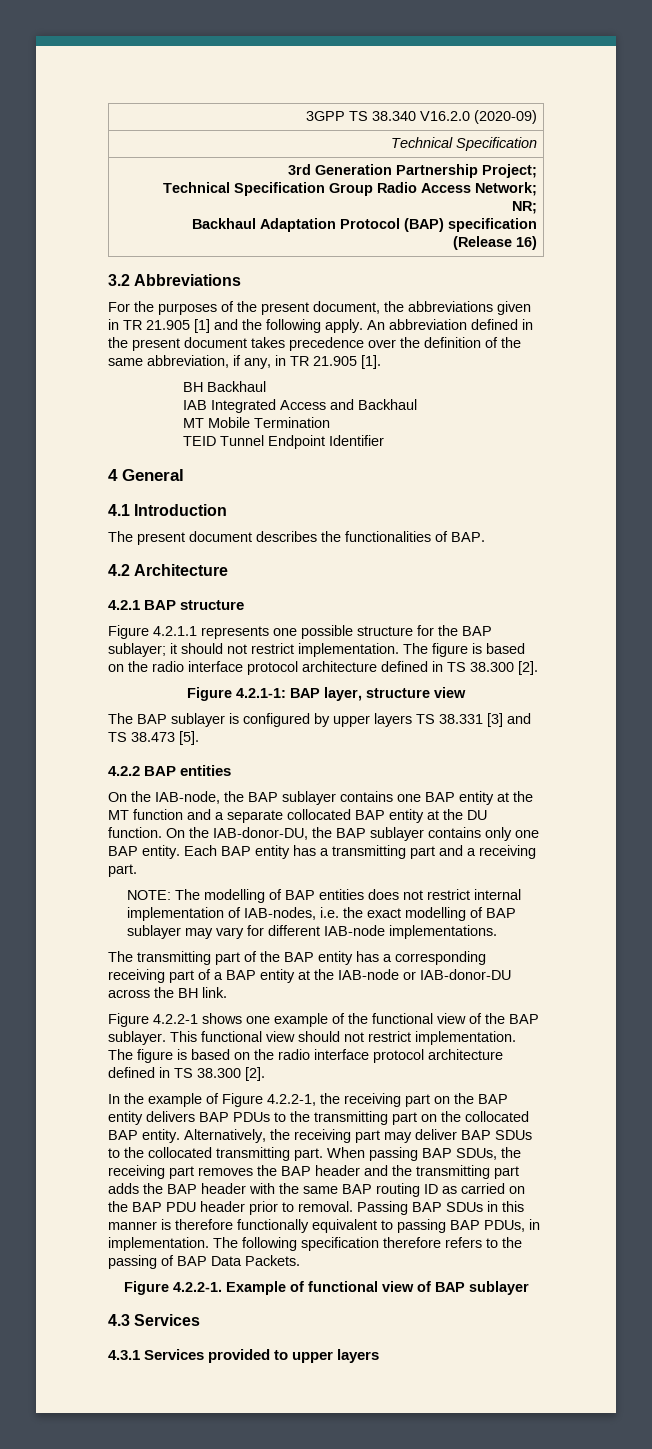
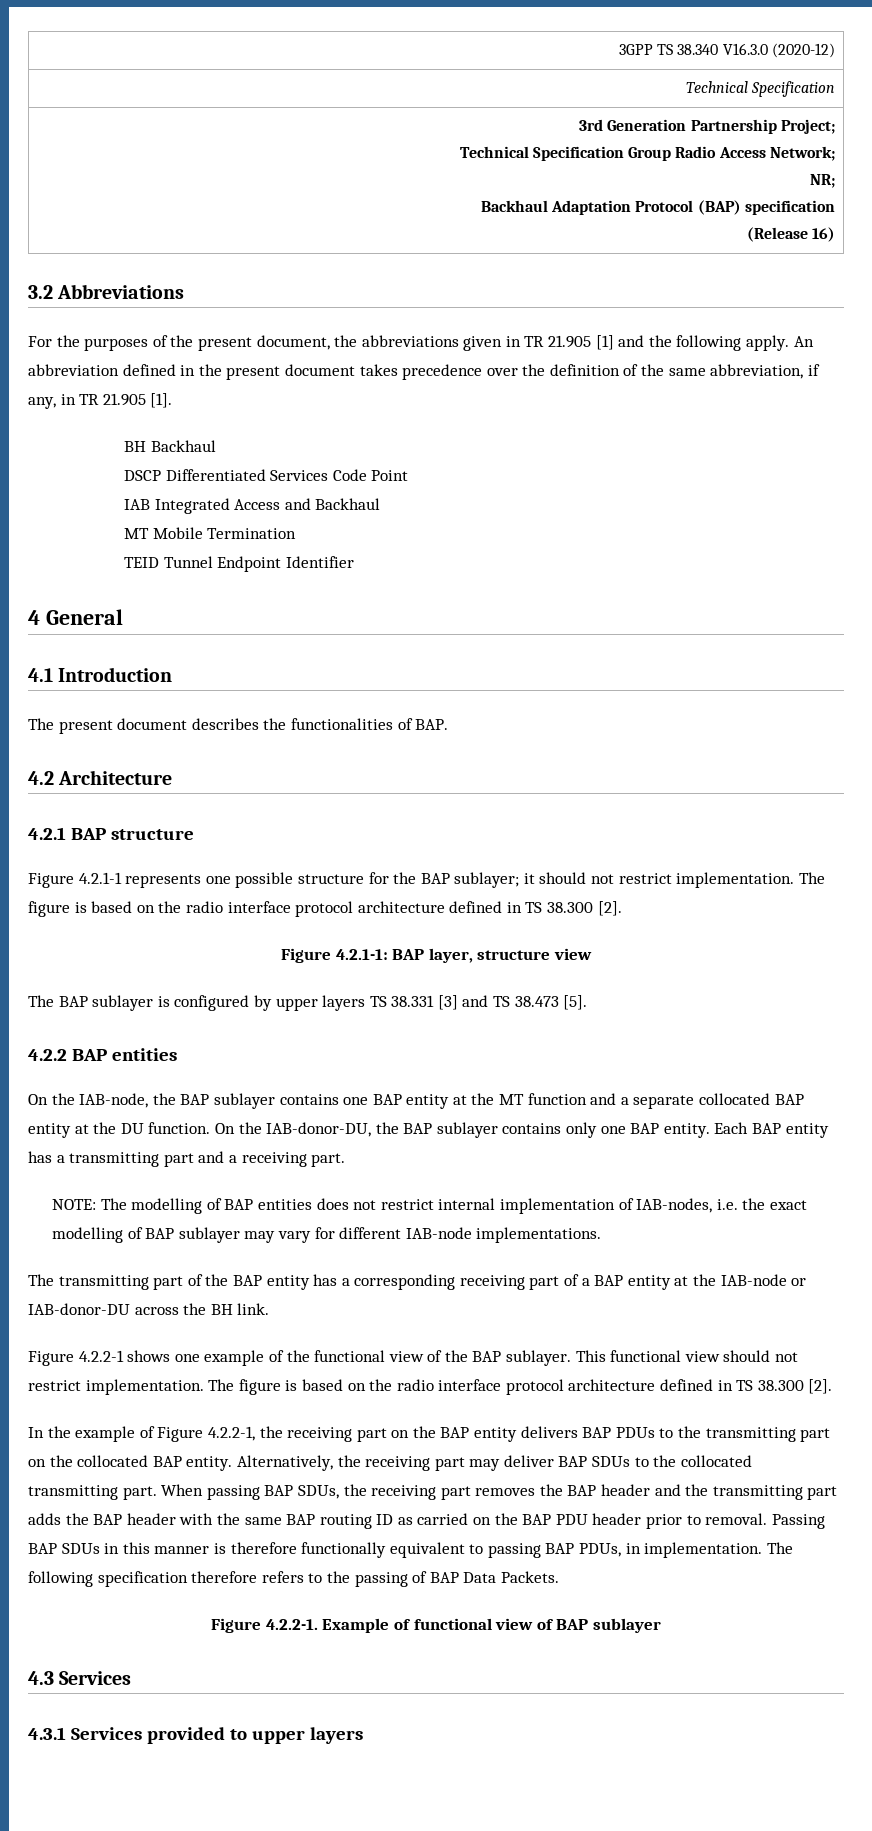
- 3GPP TS 38.340 V16.2.0 (2020-09)
+ 3GPP TS 38.340 V16.3.0 (2020-12)
+ DSCP Differentiated Services Code Point
- Figure 4.2.1.1 represents one possible structure for the BAP sublayer; it should not restrict implementation.
+ Figure 4.2.1-1 represents one possible structure for the BAP sublayer; it should not restrict implementation.

